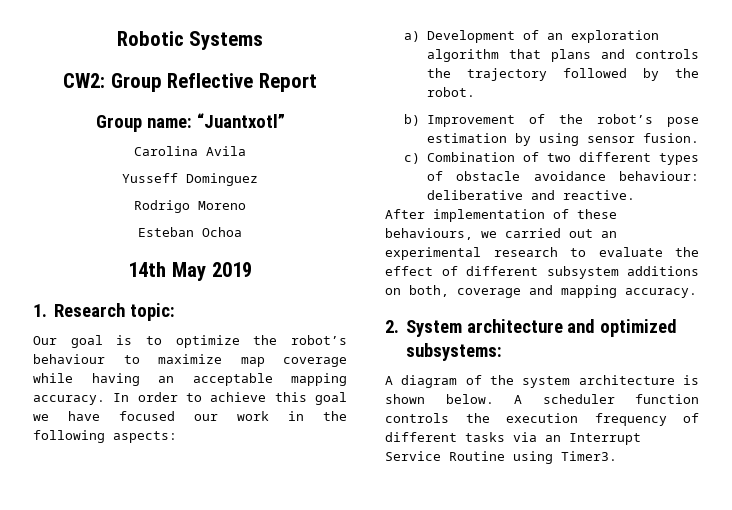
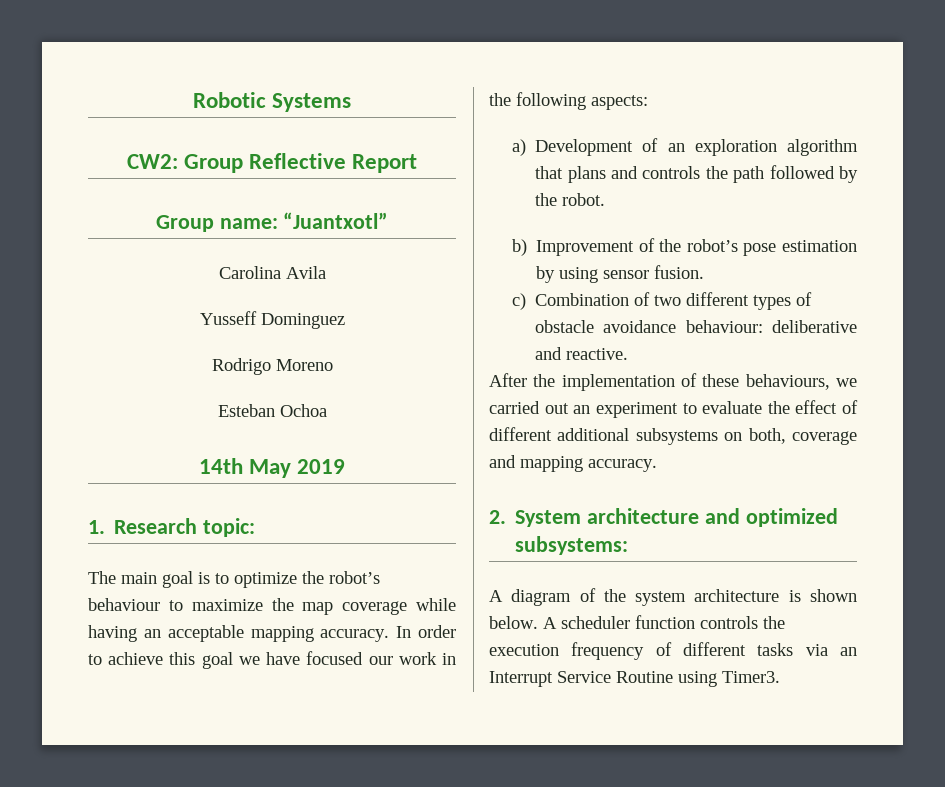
- Our goal is to optimize the robot’s behaviour to maximize map coverage while having an acceptable mapping accuracy.
+ The main goal is to optimize the robot’s behaviour to maximize the map coverage while having an acceptable mapping accuracy.
- a) Development of an exploration algorithm that plans and controls the trajectory followed by the robot.
+ a) Development of an exploration algorithm that plans and controls the path followed by the robot.
- After implementation of these behaviours, we carried out an experimental research to evaluate the effect of different subsystem additions on both, coverage and mapping accuracy.
+ After the implementation of these behaviours, we carried out an experiment to evaluate the effect of different additional subsystems on both, coverage and mapping accuracy.

